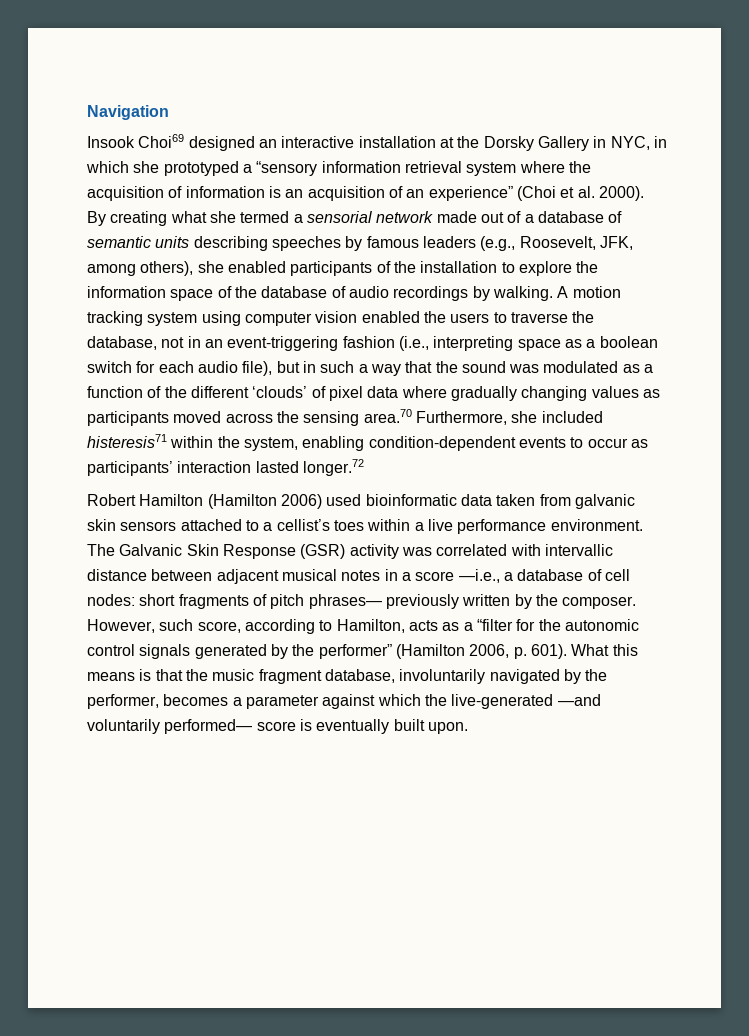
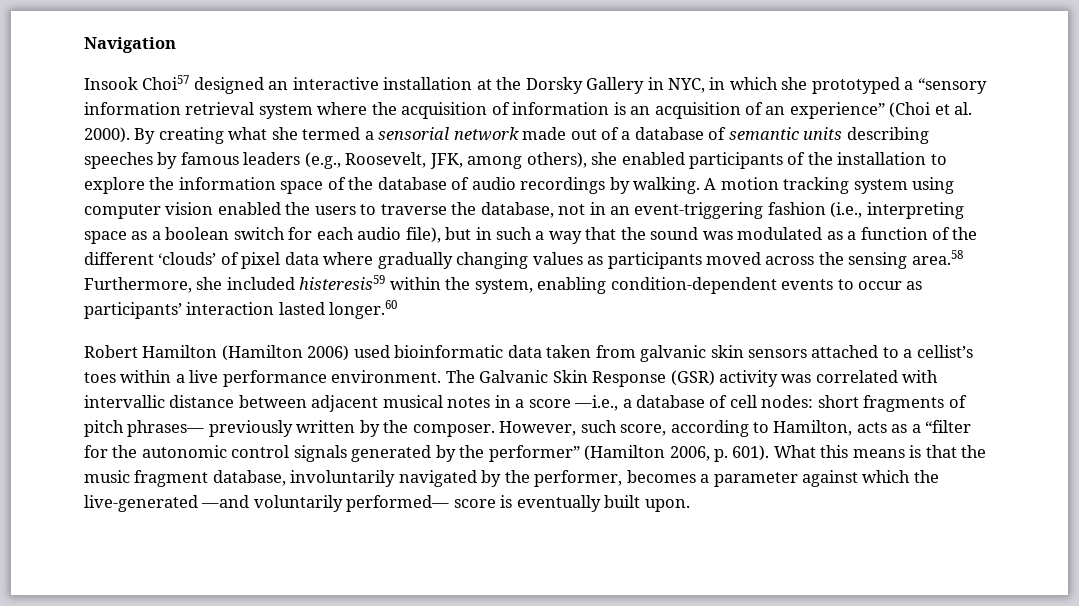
- Insook Choi69 designed an interactive installation at the Dorsky Gallery in NYC, in which she prototyped a “sensory information retrieval system where the acquisition of information is an acquisition of an experience” (Choi et al. 2000).
+ Insook Choi57 designed an interactive installation at the Dorsky Gallery in NYC, in which she prototyped a “sensory information retrieval system where the acquisition of information is an acquisition of an experience” (Choi et al. 2000).
- A motion tracking system using computer vision enabled the users to traverse the database, not in an event-triggering fashion (i.e., interpreting space as a boolean switch for each audio file), but in such a way that the sound was modulated as a function of the different ‘clouds’ of pixel data where gradually changing values as participants moved across the sensing area.70 Furthermore, she included histeresis71 within the system, enabling condition-dependent events to occur as participants’ interaction lasted longer.72
+ A motion tracking system using computer vision enabled the users to traverse the database, not in an event-triggering fashion (i.e., interpreting space as a boolean switch for each audio file), but in such a way that the sound was modulated as a function of the different ‘clouds’ of pixel data where gradually changing values as participants moved across the sensing area.58 Furthermore, she included histeresis59 within the system, enabling condition-dependent events to occur as participants’ interaction lasted longer.60

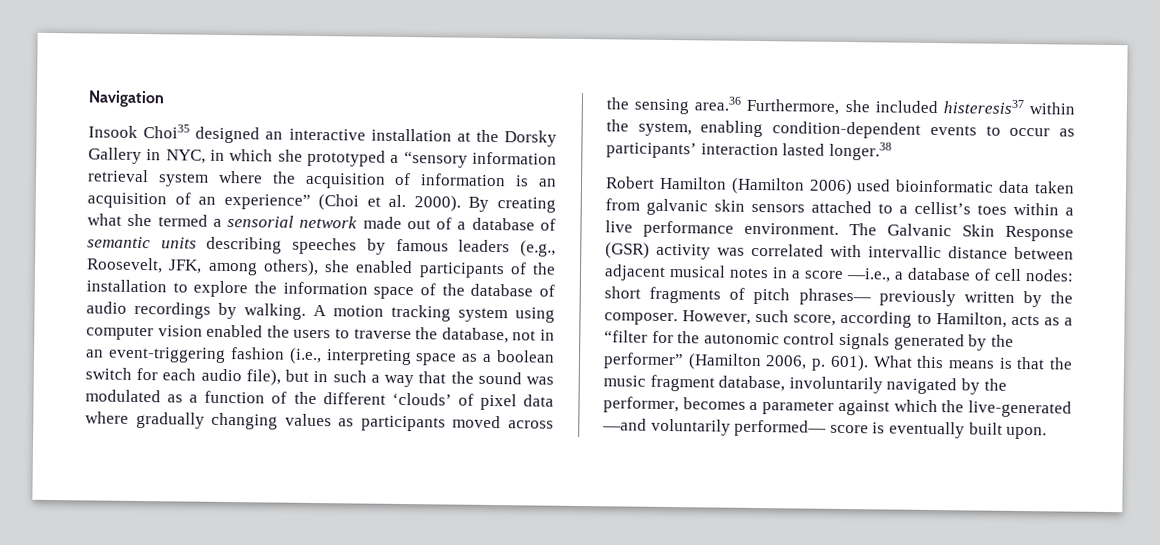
- Insook Choi57 designed an interactive installation at the Dorsky Gallery in NYC, in which she prototyped a “sensory information retrieval system where the acquisition of information is an acquisition of an experience” (Choi et al. 2000).
+ Insook Choi35 designed an interactive installation at the Dorsky Gallery in NYC, in which she prototyped a “sensory information retrieval system where the acquisition of information is an acquisition of an experience” (Choi et al. 2000).
- A motion tracking system using computer vision enabled the users to traverse the database, not in an event-triggering fashion (i.e., interpreting space as a boolean switch for each audio file), but in such a way that the sound was modulated as a function of the different ‘clouds’ of pixel data where gradually changing values as participants moved across the sensing area.58 Furthermore, she included histeresis59 within the system, enabling condition-dependent events to occur as participants’ interaction lasted longer.60
+ A motion tracking system using computer vision enabled the users to traverse the database, not in an event-triggering fashion (i.e., interpreting space as a boolean switch for each audio file), but in such a way that the sound was modulated as a function of the different ‘clouds’ of pixel data where gradually changing values as participants moved across the sensing area.36 Furthermore, she included histeresis37 within the system, enabling condition-dependent events to occur as participants’ interaction lasted longer.38

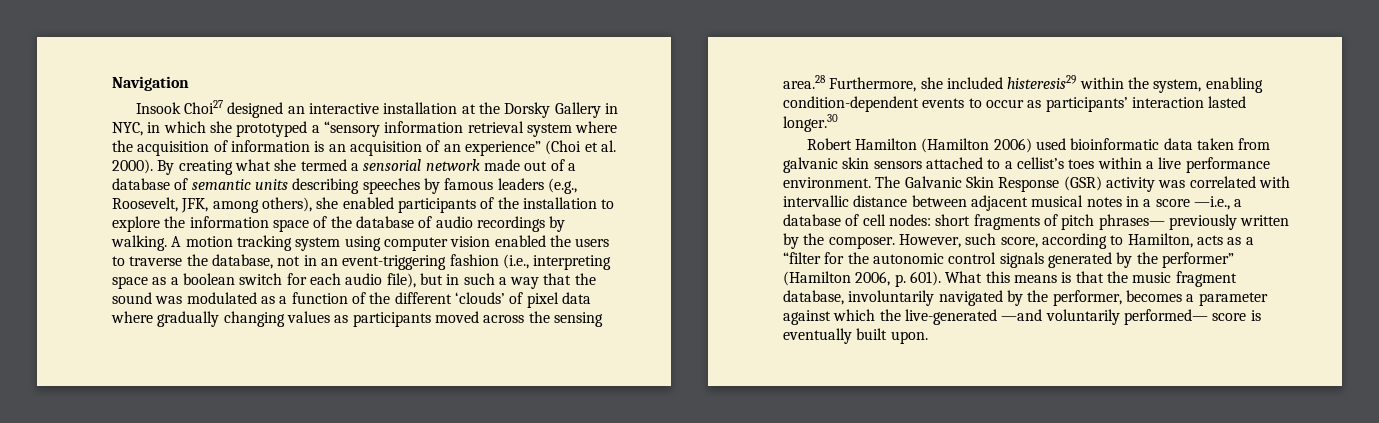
- Insook Choi35 designed an interactive installation at the Dorsky Gallery in NYC, in which she prototyped a “sensory information retrieval system where the acquisition of information is an acquisition of an experience” (Choi et al. 2000).
+ Insook Choi27 designed an interactive installation at the Dorsky Gallery in NYC, in which she prototyped a “sensory information retrieval system where the acquisition of information is an acquisition of an experience” (Choi et al. 2000).
- A motion tracking system using computer vision enabled the users to traverse the database, not in an event-triggering fashion (i.e., interpreting space as a boolean switch for each audio file), but in such a way that the sound was modulated as a function of the different ‘clouds’ of pixel data where gradually changing values as participants moved across the sensing area.36 Furthermore, she included histeresis37 within the system, enabling condition-dependent events to occur as participants’ interaction lasted longer.38
+ A motion tracking system using computer vision enabled the users to traverse the database, not in an event-triggering fashion (i.e., interpreting space as a boolean switch for each audio file), but in such a way that the sound was modulated as a function of the different ‘clouds’ of pixel data where gradually changing values as participants moved across the sensing area.28 Furthermore, she included histeresis29 within the system, enabling condition-dependent events to occur as participants’ interaction lasted longer.30

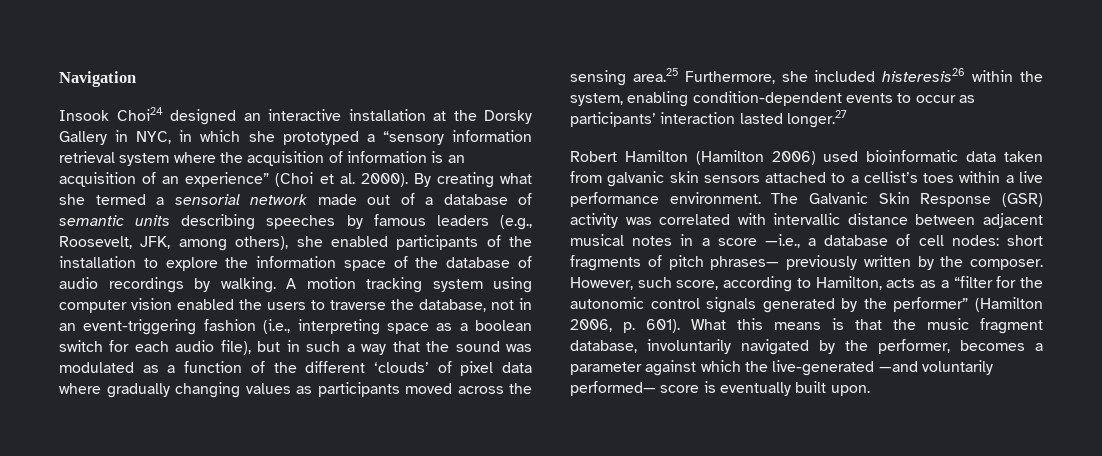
- Insook Choi27 designed an interactive installation at the Dorsky Gallery in NYC, in which she prototyped a “sensory information retrieval system where the acquisition of information is an acquisition of an experience” (Choi et al. 2000).
+ Insook Choi24 designed an interactive installation at the Dorsky Gallery in NYC, in which she prototyped a “sensory information retrieval system where the acquisition of information is an acquisition of an experience” (Choi et al. 2000).
- A motion tracking system using computer vision enabled the users to traverse the database, not in an event-triggering fashion (i.e., interpreting space as a boolean switch for each audio file), but in such a way that the sound was modulated as a function of the different ‘clouds’ of pixel data where gradually changing values as participants moved across the sensing area.28 Furthermore, she included histeresis29 within the system, enabling condition-dependent events to occur as participants’ interaction lasted longer.30
+ A motion tracking system using computer vision enabled the users to traverse the database, not in an event-triggering fashion (i.e., interpreting space as a boolean switch for each audio file), but in such a way that the sound was modulated as a function of the different ‘clouds’ of pixel data where gradually changing values as participants moved across the sensing area.25 Furthermore, she included histeresis26 within the system, enabling condition-dependent events to occur as participants’ interaction lasted longer.27

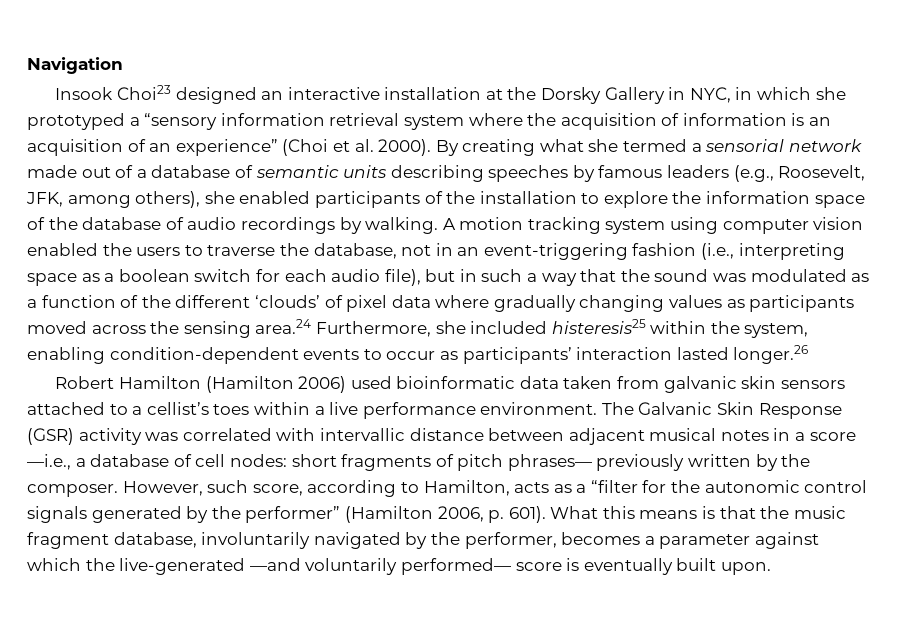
- Insook Choi24 designed an interactive installation at the Dorsky Gallery in NYC, in which she prototyped a “sensory information retrieval system where the acquisition of information is an acquisition of an experience” (Choi et al. 2000).
+ Insook Choi23 designed an interactive installation at the Dorsky Gallery in NYC, in which she prototyped a “sensory information retrieval system where the acquisition of information is an acquisition of an experience” (Choi et al. 2000).
- A motion tracking system using computer vision enabled the users to traverse the database, not in an event-triggering fashion (i.e., interpreting space as a boolean switch for each audio file), but in such a way that the sound was modulated as a function of the different ‘clouds’ of pixel data where gradually changing values as participants moved across the sensing area.25 Furthermore, she included histeresis26 within the system, enabling condition-dependent events to occur as participants’ interaction lasted longer.27
+ A motion tracking system using computer vision enabled the users to traverse the database, not in an event-triggering fashion (i.e., interpreting space as a boolean switch for each audio file), but in such a way that the sound was modulated as a function of the different ‘clouds’ of pixel data where gradually changing values as participants moved across the sensing area.24 Furthermore, she included histeresis25 within the system, enabling condition-dependent events to occur as participants’ interaction lasted longer.26

